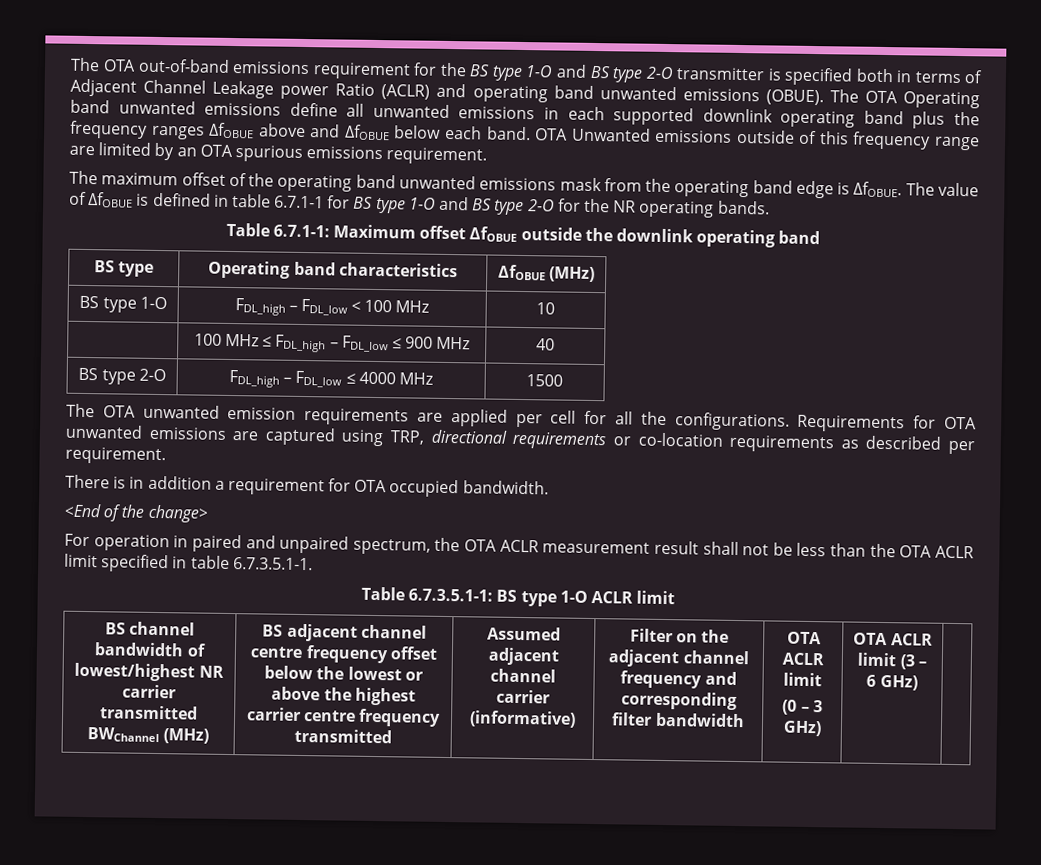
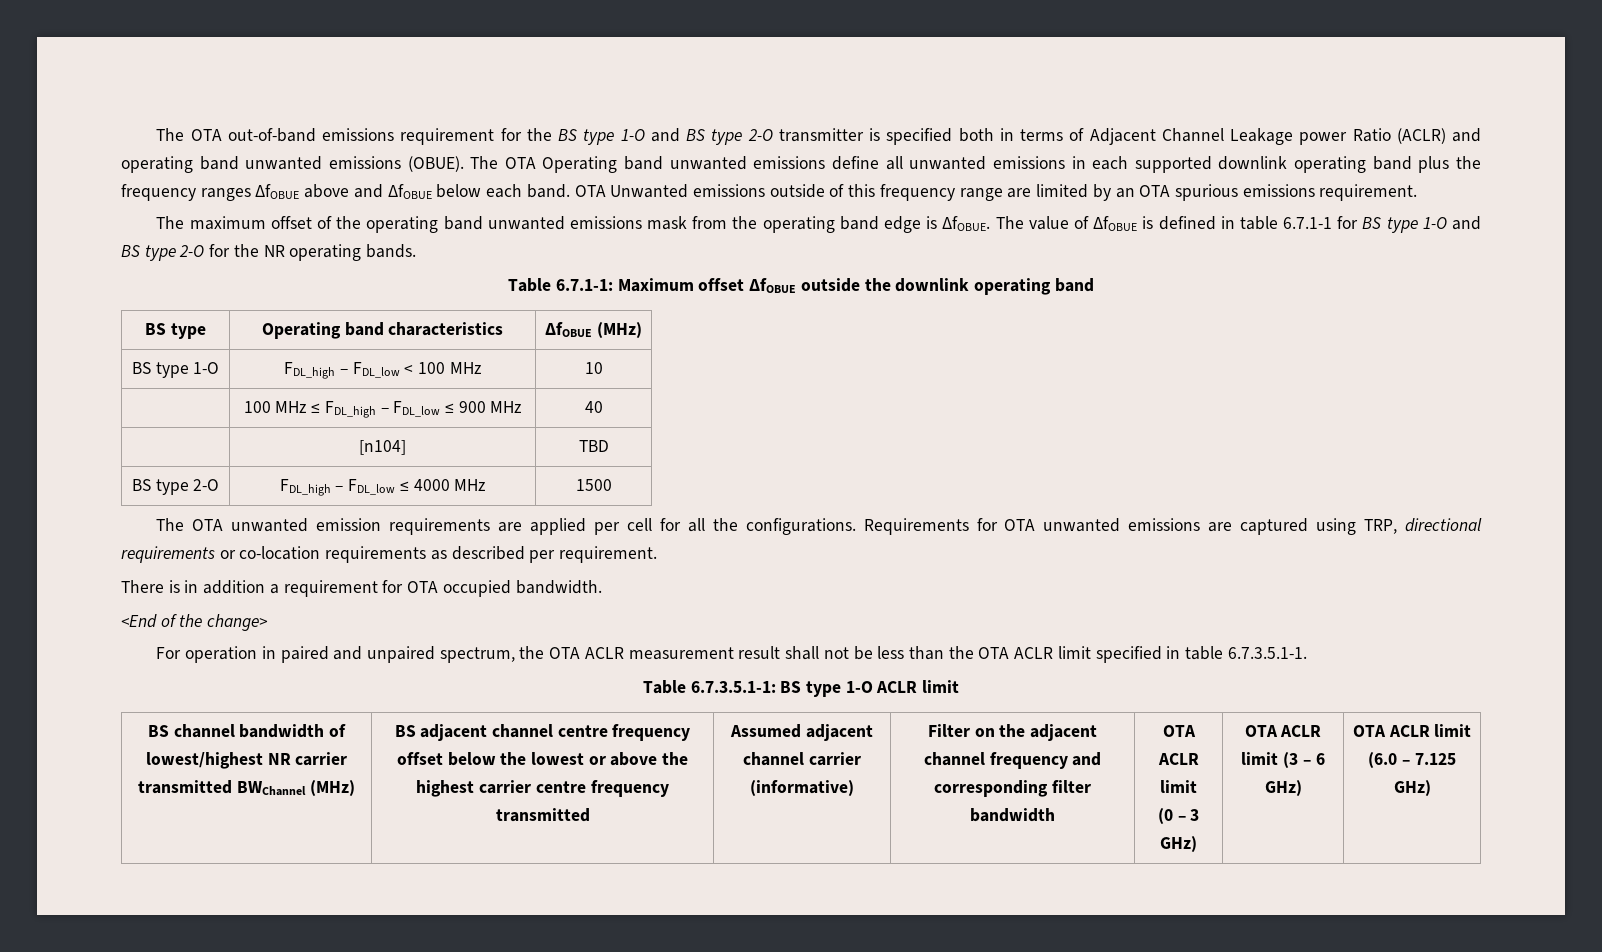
+ | [n104] | TBD
+ OTA ACLR limit (6.0 – 7.125 GHz)

